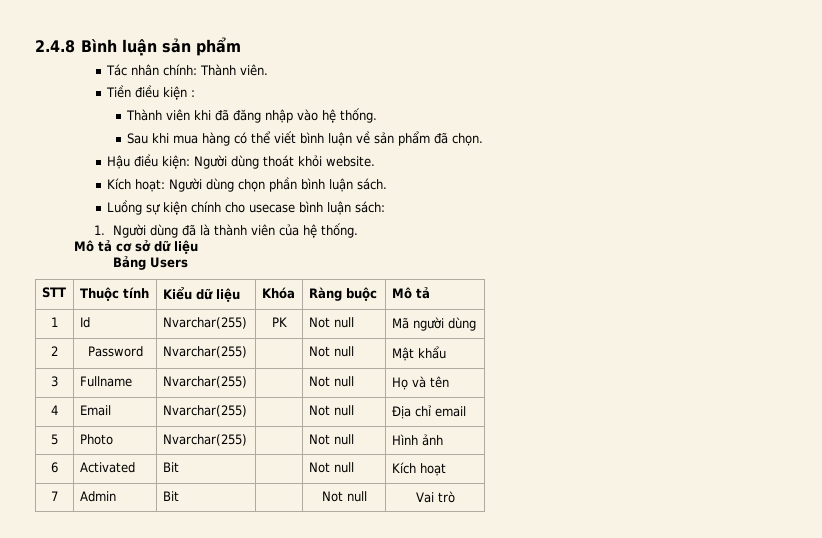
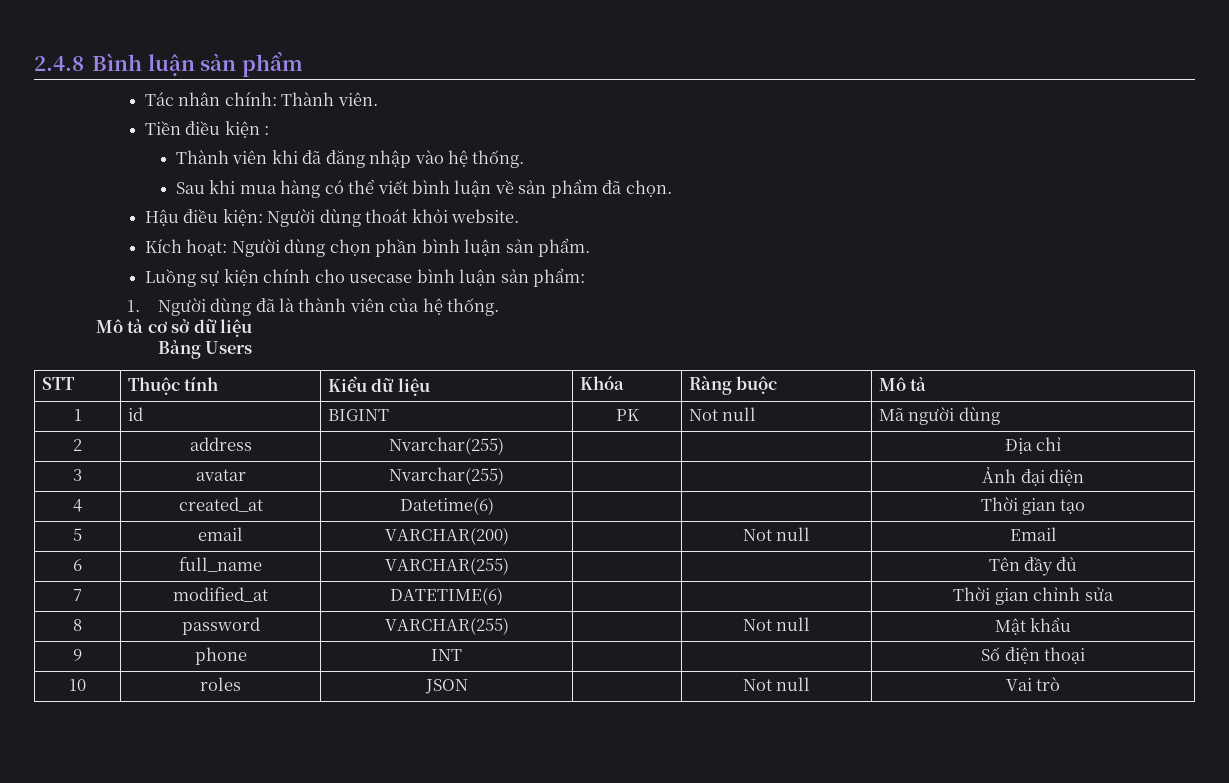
- Kích hoạt: Người dùng chọn phần bình luận sách.
+ Kích hoạt: Người dùng chọn phần bình luận sản phẩm.
- Luồng sự kiện chính cho usecase bình luận sách:
+ Luồng sự kiện chính cho usecase bình luận sản phẩm:
- 1 | Id | Nvarchar(255) | PK | Not null | Mã người dùng
+ 1 | id | BIGINT | PK | Not null | Mã người dùng
- 2 | Password | Nvarchar(255) | | Not null | Mật khẩu
- 3 | Fullname | Nvarchar(255) | | Not null | Họ và tên
- 4 | Email | Nvarchar(255) | | Not null | Địa chỉ email
- 5 | Photo | Nvarchar(255) | | Not null | Hình ảnh
- 6 | Activated | Bit | | Not null | Kích hoạt
- 7 | Admin | Bit | | Not null | Vai trò
+ 2 | address | Nvarchar(255) | | | Địa chỉ
+ 3 | avatar | Nvarchar(255) | | | Ảnh đại diện
+ 4 | created_at | Datetime(6) | | | Thời gian tạo
+ 5 | email | VARCHAR(200) | | Not null | Email
+ 6 | full_name | VARCHAR(255) | | | Tên đầy đủ
+ 7 | modified_at | DATETIME(6) | | | Thời gian chỉnh sửa
+ 8 | password | VARCHAR(255) | | Not null | Mật khẩu
+ 9 | phone | INT | | | Số điện thoại
+ 10 | roles | JSON | | Not null | Vai trò

